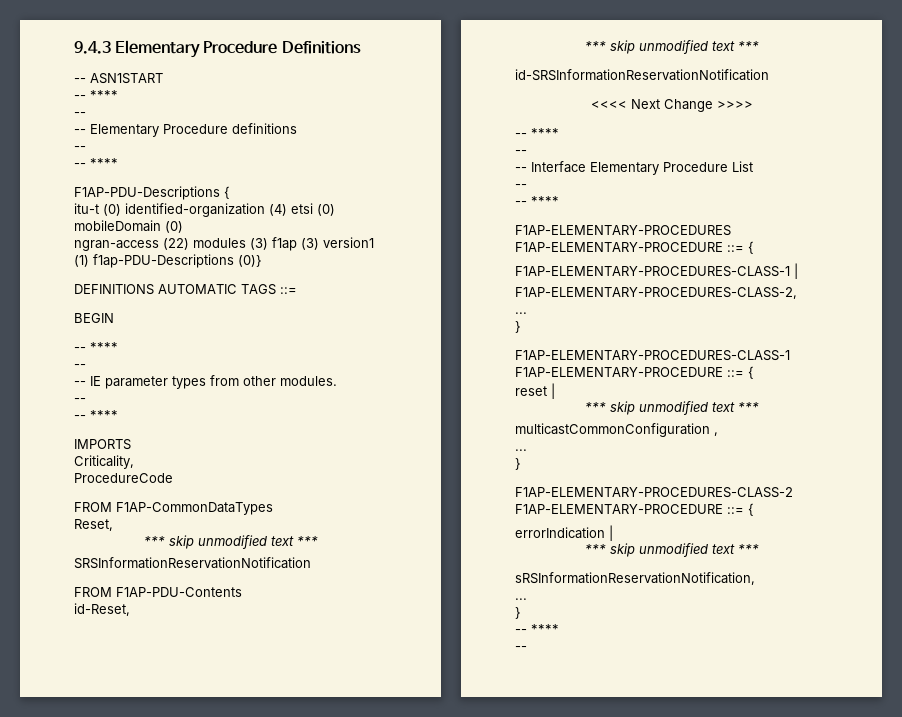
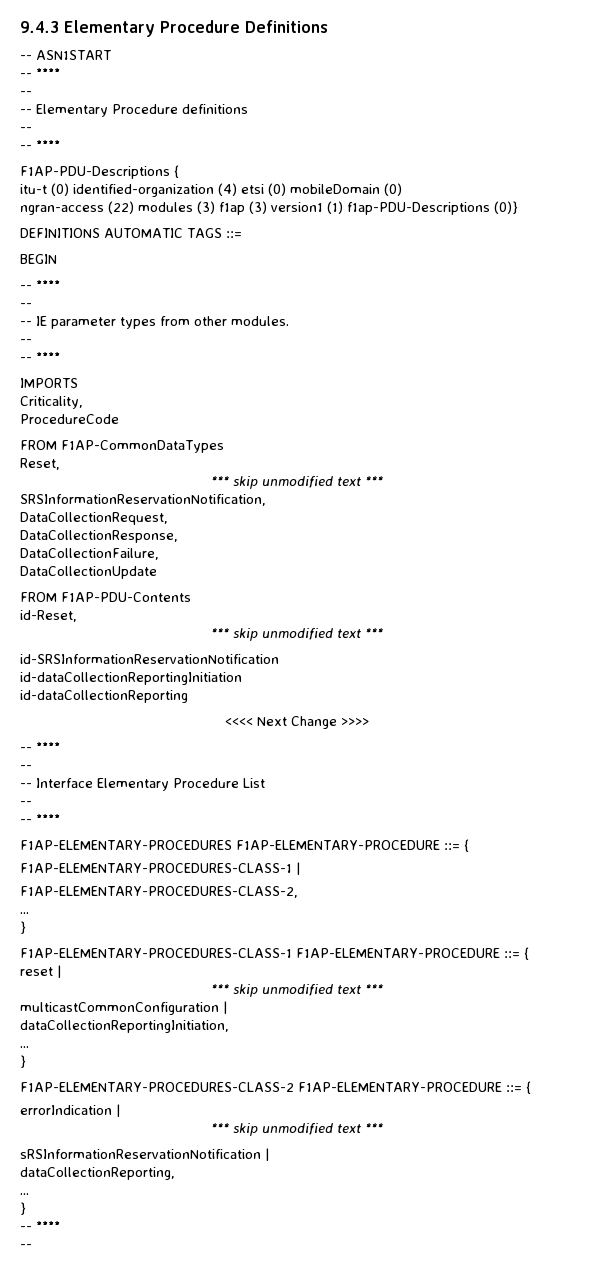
- SRSInformationReservationNotification
+ SRSInformationReservationNotification,
+ DataCollectionRequest,
+ DataCollectionResponse,
+ DataCollectionFailure,
+ DataCollectionUpdate
+ id-dataCollectionReportingInitiation
+ id-dataCollectionReporting
- multicastCommonConfiguration ,
+ multicastCommonConfiguration |
+ dataCollectionReportingInitiation,
- sRSInformationReservationNotification,
+ sRSInformationReservationNotification |
+ dataCollectionReporting,

